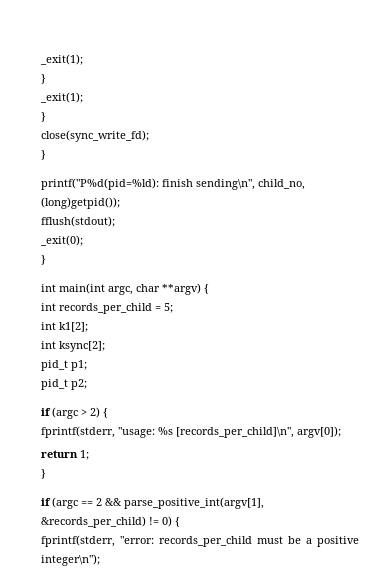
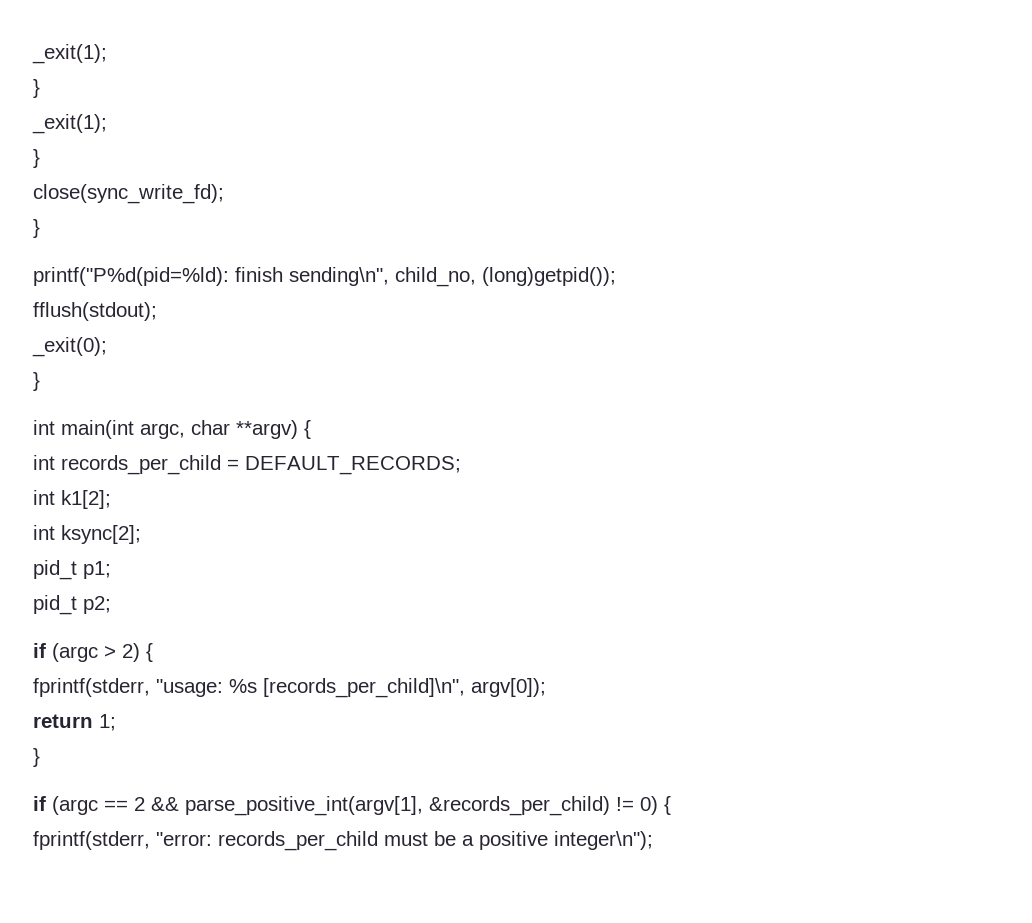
- int records_per_child = 5;
+ int records_per_child = DEFAULT_RECORDS;

